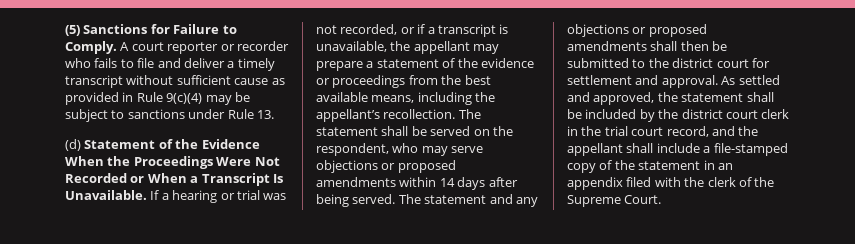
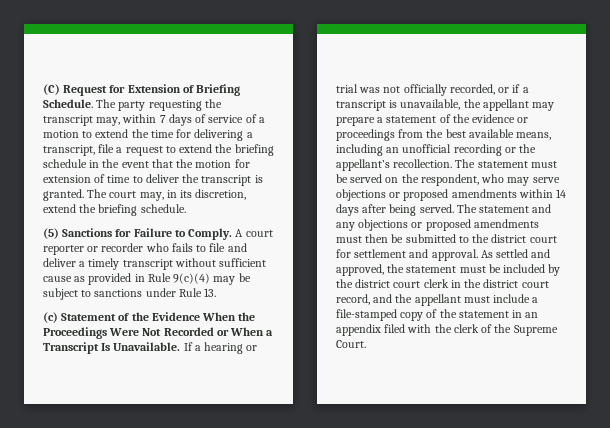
+ (C) Request for Extension of Briefing Schedule. The party requesting the transcript may, within 7 days of service of a motion to extend the time for delivering a transcript, file a request to extend the briefing schedule in the event that the motion for extension of time to deliver the transcript is granted. The court may, in its discretion, extend the briefing schedule.
- (d) Statement of the Evidence When the Proceedings Were Not Recorded or When a Transcript Is Unavailable.
+ (c) Statement of the Evidence When the Proceedings Were Not Recorded or When a Transcript Is Unavailable.
- If a hearing or trial was not recorded, or if a transcript is unavailable, the appellant may prepare a statement of the evidence or proceedings from the best available means, including the appellant’s recollection.
+ If a hearing or trial was not officially recorded, or if a transcript is unavailable, the appellant may prepare a statement of the evidence or proceedings from the best available means, including an unofficial recording or the appellant’s recollection.
- The statement shall be served on the respondent, who may serve objections or proposed amendments within 14 days after being served.
+ The statement must be served on the respondent, who may serve objections or proposed amendments within 14 days after being served.
- The statement and any objections or proposed amendments shall then be submitted to the district court for settlement and approval.
+ The statement and any objections or proposed amendments must then be submitted to the district court for settlement and approval.
- As settled and approved, the statement shall be included by the district court clerk in the trial court record, and the appellant shall include a file-stamped copy of the statement in an appendix filed with the clerk of the Supreme Court.
+ As settled and approved, the statement must be included by the district court clerk in the district court record, and the appellant must include a file-stamped copy of the statement in an appendix filed with the clerk of the Supreme Court.

